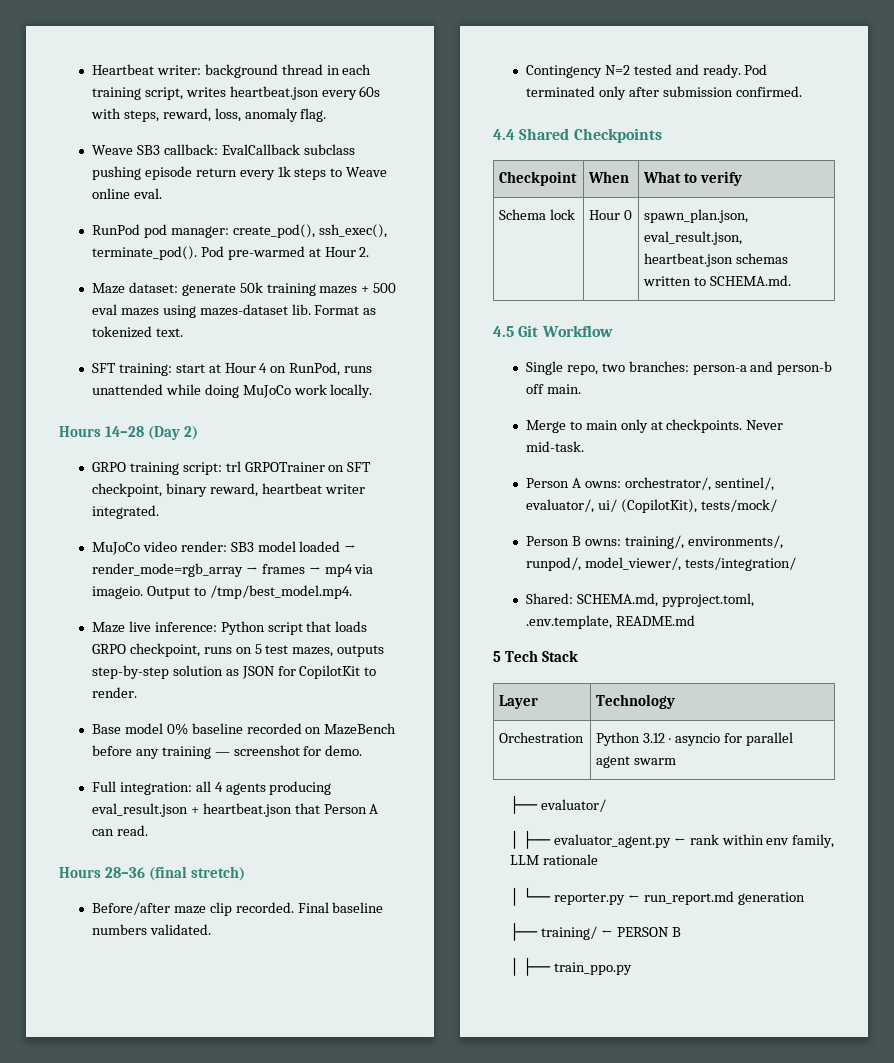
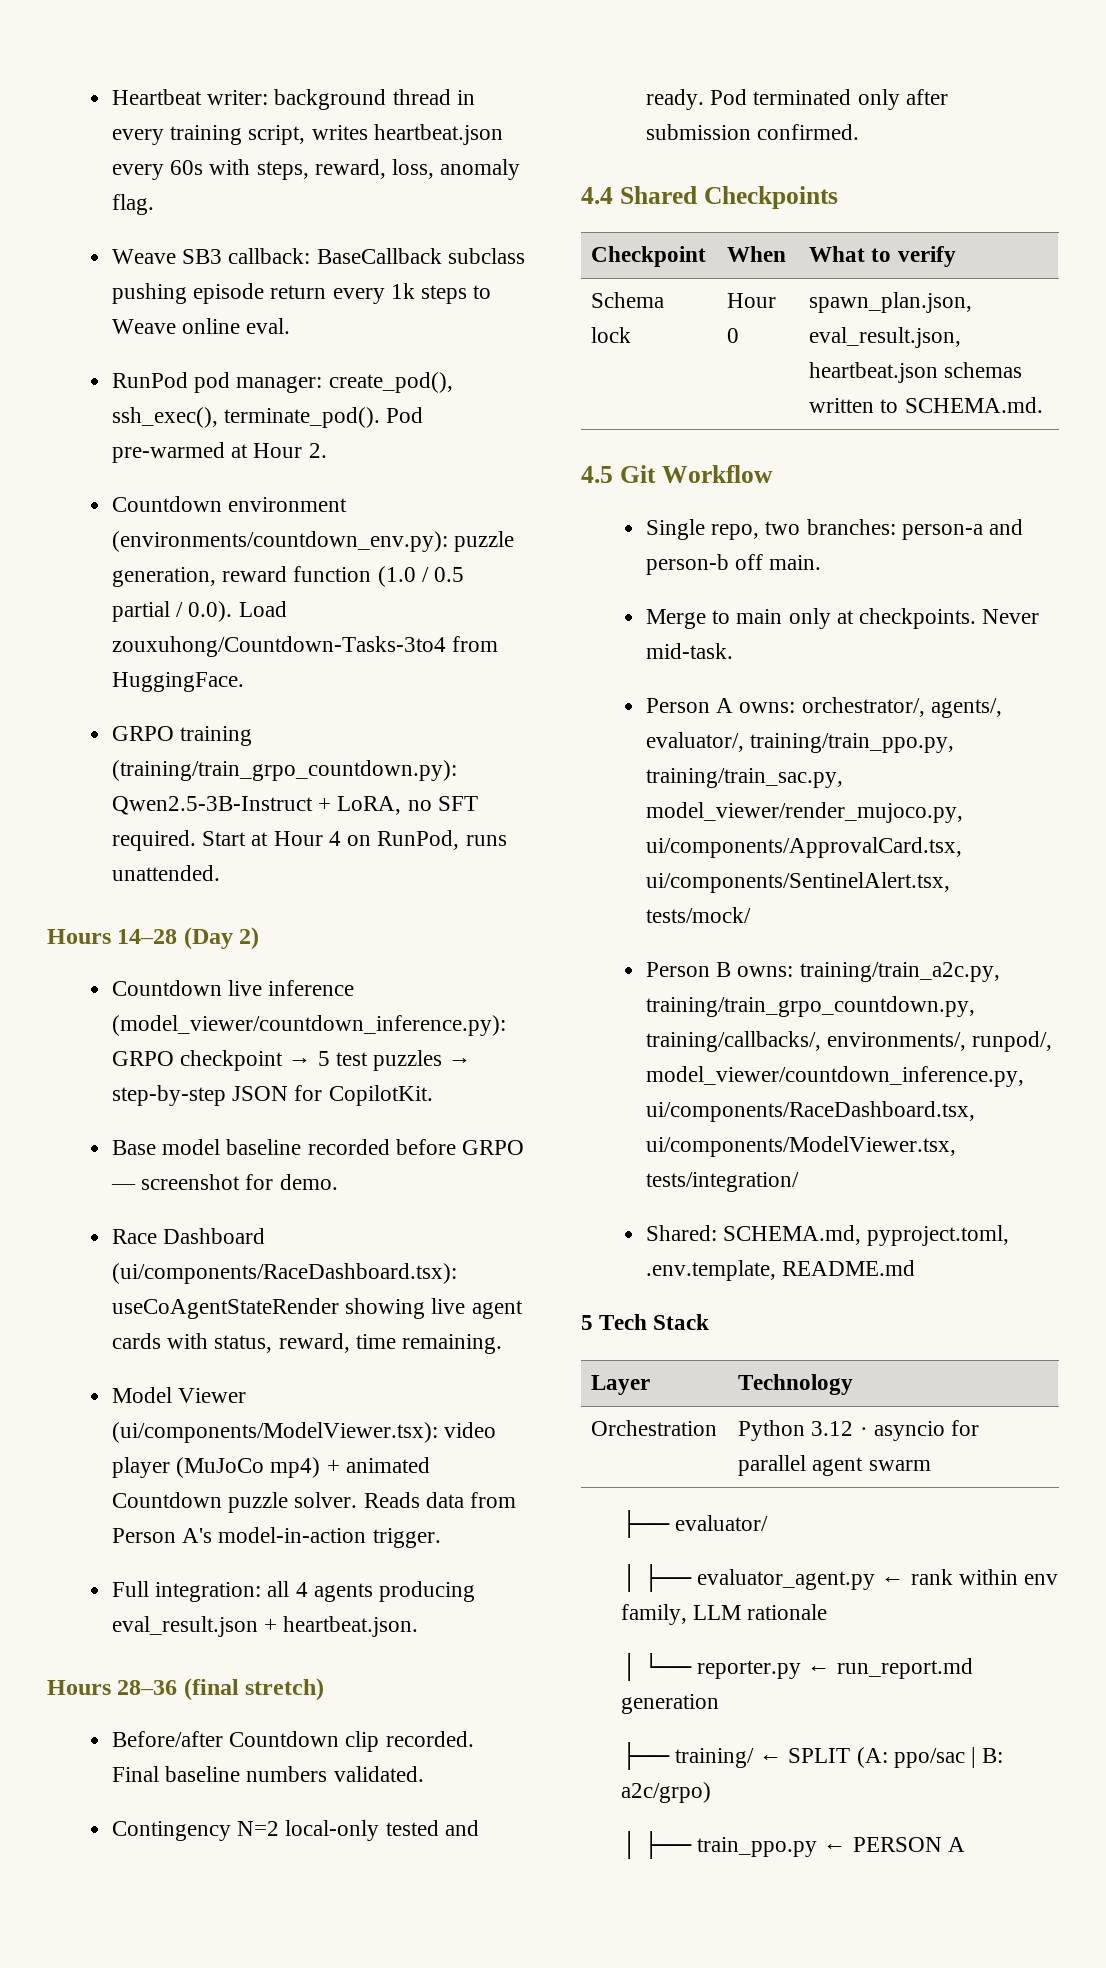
- Heartbeat writer: background thread in each training script, writes heartbeat.json every 60s with steps, reward, loss, anomaly flag.
+ Heartbeat writer: background thread in every training script, writes heartbeat.json every 60s with steps, reward, loss, anomaly flag.
- Weave SB3 callback: EvalCallback subclass pushing episode return every 1k steps to Weave online eval.
+ Weave SB3 callback: BaseCallback subclass pushing episode return every 1k steps to Weave online eval.
- Maze dataset: generate 50k training mazes + 500 eval mazes using mazes-dataset lib. Format as tokenized text.
- SFT training: start at Hour 4 on RunPod, runs unattended while doing MuJoCo work locally.
+ Countdown environment (environments/countdown_env.py): puzzle generation, reward function (1.0 / 0.5 partial / 0.0). Load zouxuhong/Countdown-Tasks-3to4 from HuggingFace.
+ GRPO training (training/train_grpo_countdown.py): Qwen2.5-3B-Instruct + LoRA, no SFT required. Start at Hour 4 on RunPod, runs unattended.
  Hours 14–28 (Day 2)
- GRPO training script: trl GRPOTrainer on SFT checkpoint, binary reward, heartbeat writer integrated.
- MuJoCo video render: SB3 model loaded → render_mode=rgb_array → frames → mp4 via imageio. Output to /tmp/best_model.mp4.
- Maze live inference: Python script that loads GRPO checkpoint, runs on 5 test mazes, outputs step-by-step solution as JSON for CopilotKit to render.
+ Countdown live inference (model_viewer/countdown_inference.py): GRPO checkpoint → 5 test puzzles → step-by-step JSON for CopilotKit.
- Base model 0% baseline recorded on MazeBench before any training — screenshot for demo.
+ Base model baseline recorded before GRPO — screenshot for demo.
+ Race Dashboard (ui/components/RaceDashboard.tsx): useCoAgentStateRender showing live agent cards with status, reward, time remaining.
+ Model Viewer (ui/components/ModelViewer.tsx): video player (MuJoCo mp4) + animated Countdown puzzle solver. Reads data from Person A's model-in-action trigger.
- Full integration: all 4 agents producing eval_result.json + heartbeat.json that Person A can read.
+ Full integration: all 4 agents producing eval_result.json + heartbeat.json.
- Before/after maze clip recorded.
+ Before/after Countdown clip recorded.
- Contingency N=2 tested and ready.
+ Contingency N=2 local-only tested and ready.
- Person A owns: orchestrator/, sentinel/, evaluator/, ui/ (CopilotKit), tests/mock/
- Person B owns: training/, environments/, runpod/, model_viewer/, tests/integration/
+ Person A owns: orchestrator/, agents/, evaluator/, training/train_ppo.py, training/train_sac.py, model_viewer/render_mujoco.py, ui/components/ApprovalCard.tsx, ui/components/SentinelAlert.tsx, tests/mock/
+ Person B owns: training/train_a2c.py, training/train_grpo_countdown.py, training/callbacks/, environments/, runpod/, model_viewer/countdown_inference.py, ui/components/RaceDashboard.tsx, ui/components/ModelViewer.tsx, tests/integration/
- ├── training/ ← PERSON B
+ ├── training/ ← SPLIT (A: ppo/sac | B: a2c/grpo)
- │ ├── train_ppo.py
+ │ ├── train_ppo.py ← PERSON A

